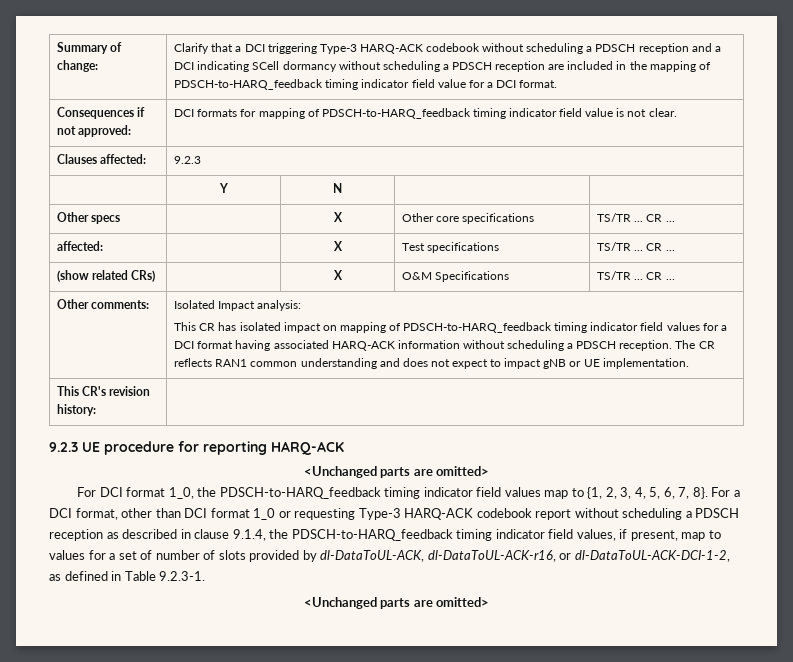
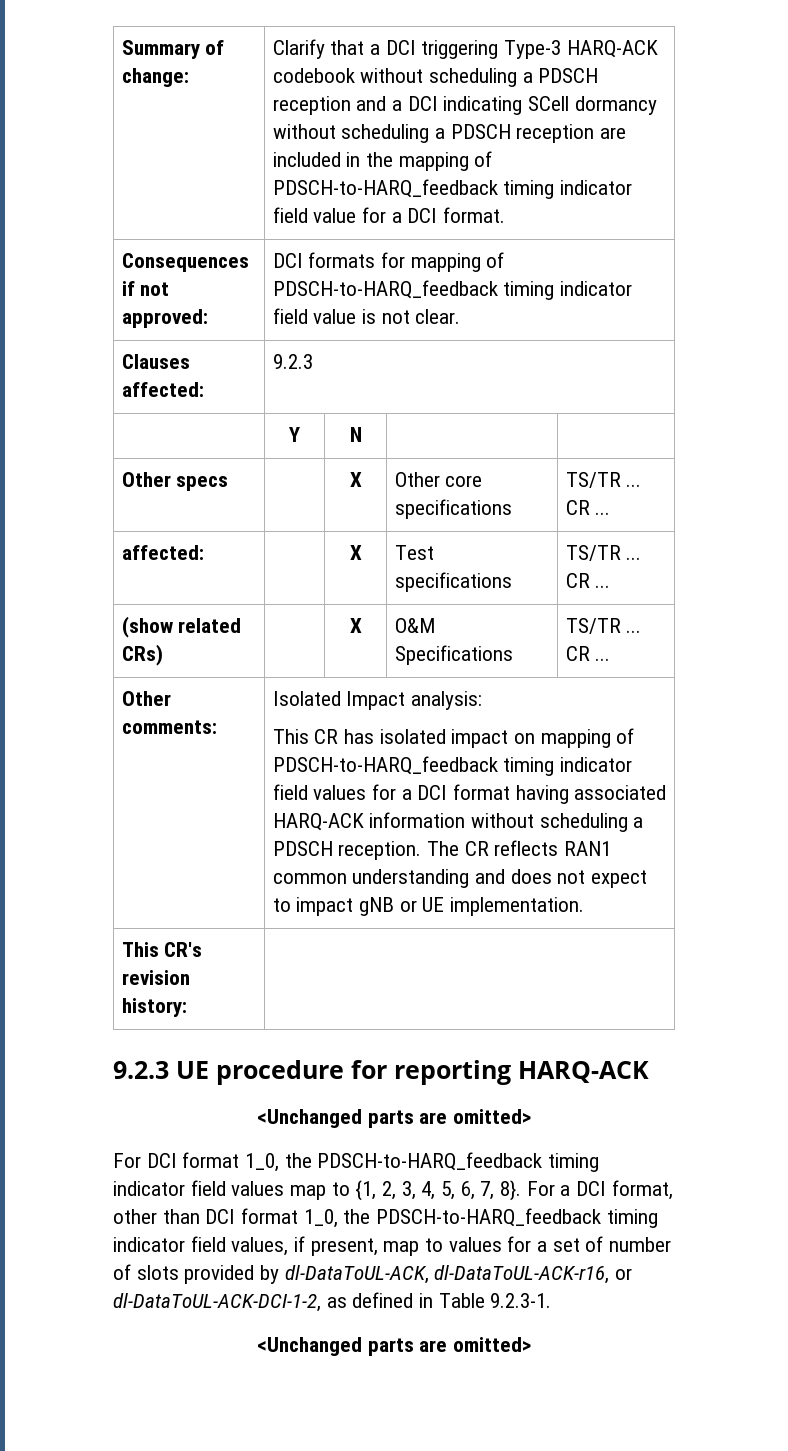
- For a DCI format, other than DCI format 1_0 or requesting Type-3 HARQ-ACK codebook report without scheduling a PDSCH reception as described in clause 9.1.4, the PDSCH-to-HARQ_feedback timing indicator field values, if present, map to values for a set of number of slots provided by dl-DataToUL-ACK, dl-DataToUL-ACK-r16, or dl-DataToUL-ACK-DCI-1-2, as defined in Table 9.2.3-1.
+ For a DCI format, other than DCI format 1_0, the PDSCH-to-HARQ_feedback timing indicator field values, if present, map to values for a set of number of slots provided by dl-DataToUL-ACK, dl-DataToUL-ACK-r16, or dl-DataToUL-ACK-DCI-1-2, as defined in Table 9.2.3-1.

